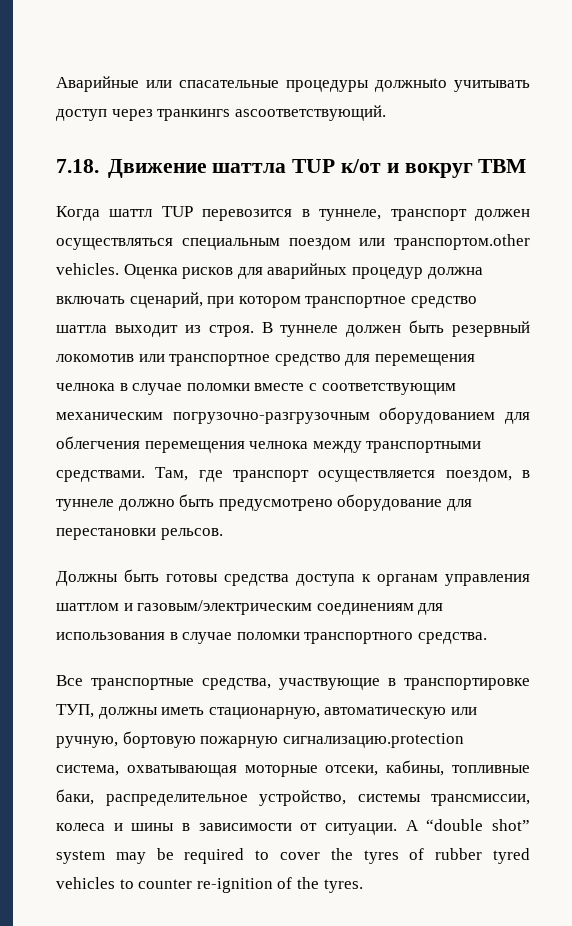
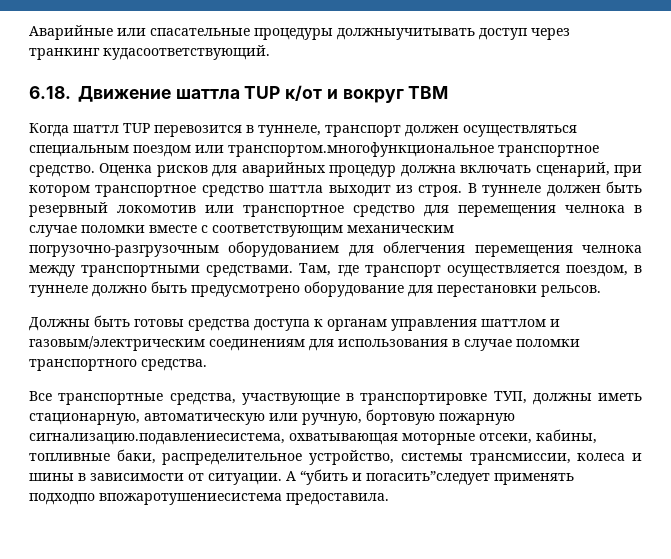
- Аварийные или спасательные процедуры должныto учитывать доступ через транкингs asсоответствующий.
- 7.18. Движение шаттла TUP к/от и вокруг TBM
+ Аварийные или спасательные процедуры должныучитывать доступ через транкинг кудасоответствующий.
+ 6.18. Движение шаттла TUP к/от и вокруг TBM
- Когда шаттл TUP перевозится в туннеле, транспорт должен осуществляться специальным поездом или транспортом.other vehicles.
+ Когда шаттл TUP перевозится в туннеле, транспорт должен осуществляться специальным поездом или транспортом.многофункциональное транспортное средство.
- Все транспортные средства, участвующие в транспортировке ТУП, должны иметь стационарную, автоматическую или ручную, бортовую пожарную сигнализацию.protection система, охватывающая моторные отсеки, кабины, топливные баки, распределительное устройство, системы трансмиссии, колеса и шины в зависимости от ситуации.
+ Все транспортные средства, участвующие в транспортировке ТУП, должны иметь стационарную, автоматическую или ручную, бортовую пожарную сигнализацию.подавлениесистема, охватывающая моторные отсеки, кабины, топливные баки, распределительное устройство, системы трансмиссии, колеса и шины в зависимости от ситуации.
- А “double shot” system may be required to cover the tyres of rubber tyred vehicles to counter re-ignition of the tyres.
+ А “убить и погасить”следует применять подходпо впожаротушениесистема предоставила.

